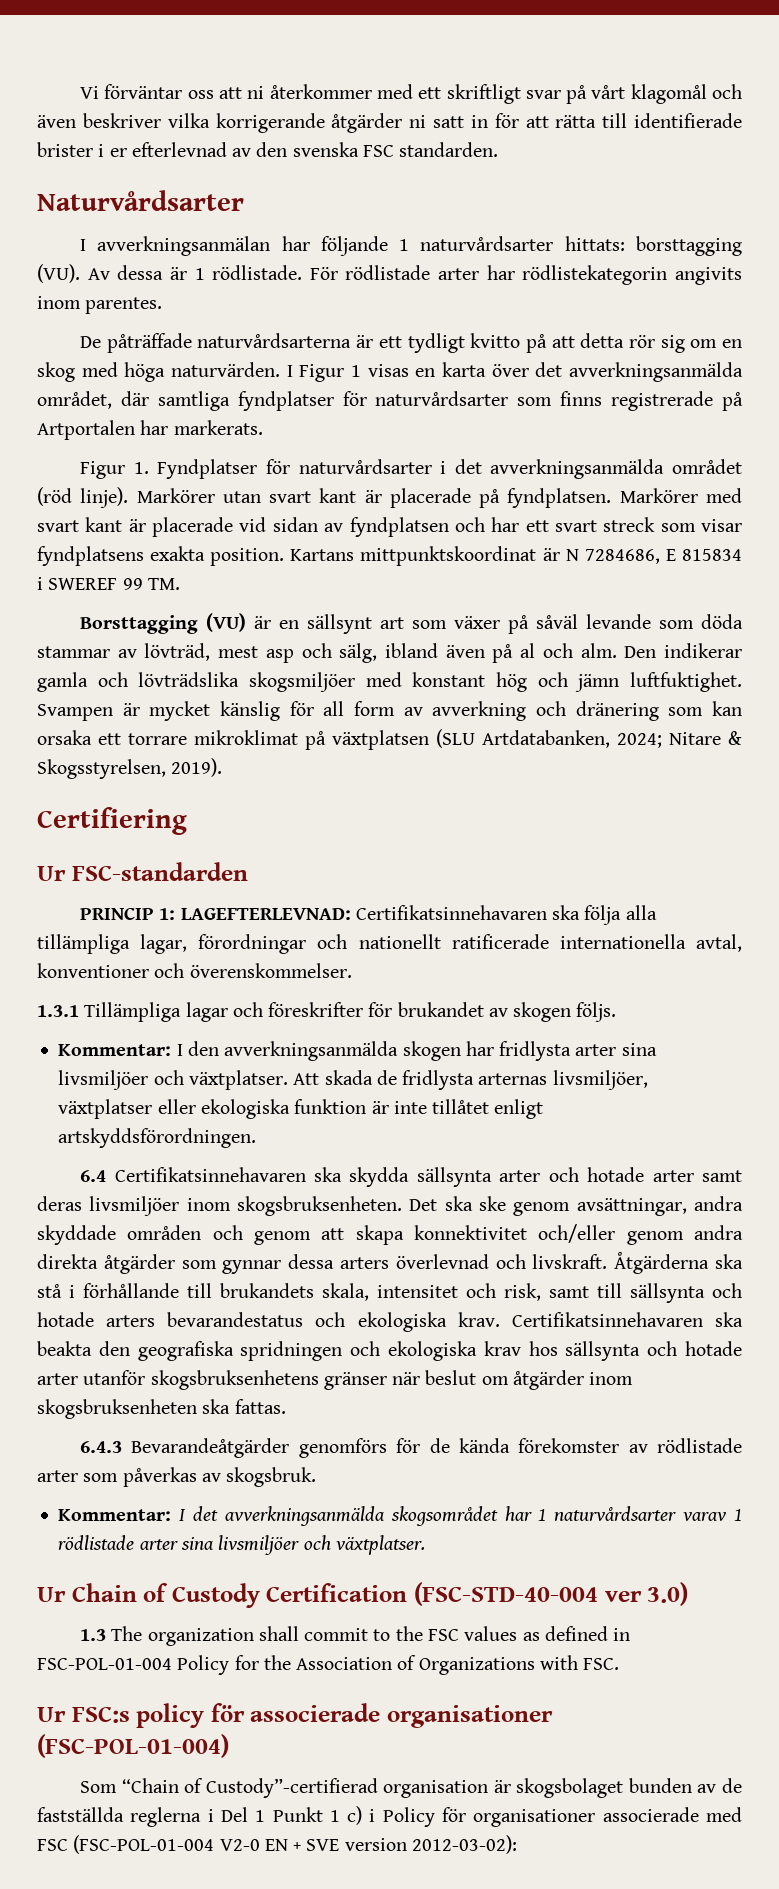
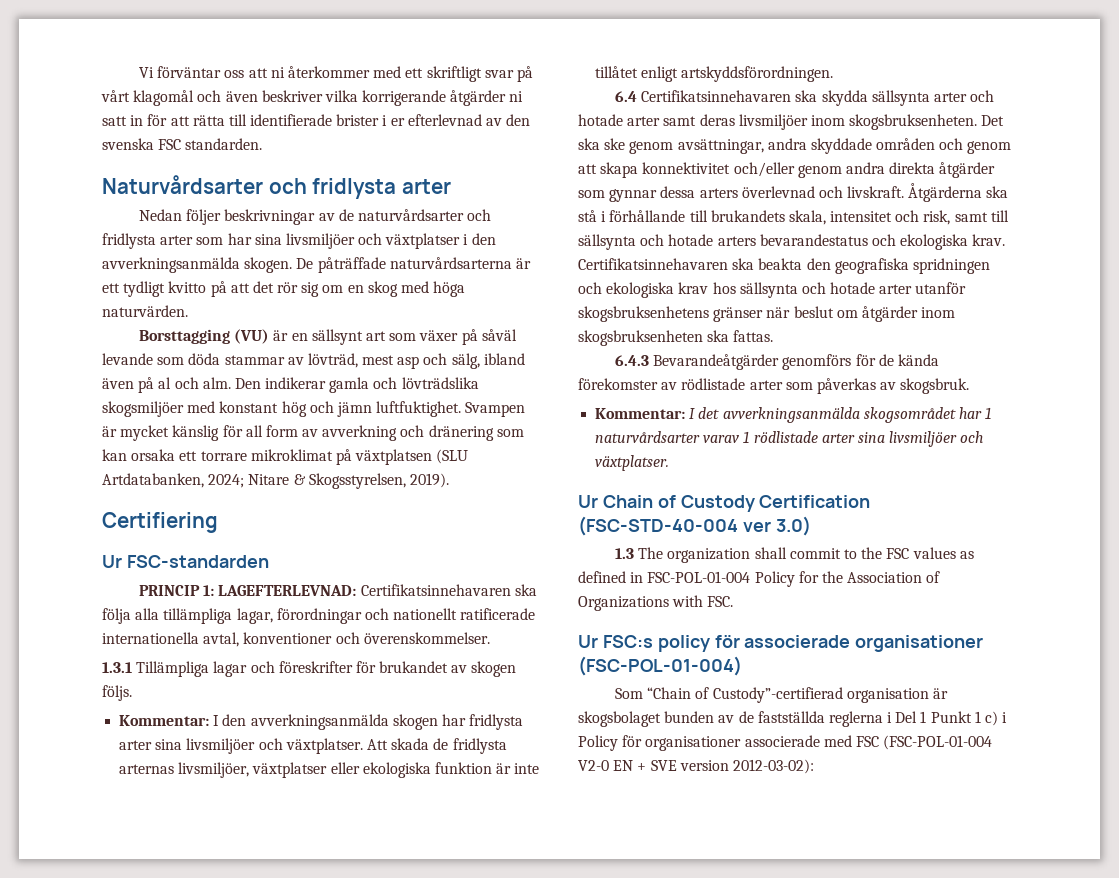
- Naturvårdsarter
- I avverkningsanmälan har följande 1 naturvårdsarter hittats: borsttagging (VU). Av dessa är 1 rödlistade. För rödlistade arter har rödlistekategorin angivits inom parentes.
- De påträffade naturvårdsarterna är ett tydligt kvitto på att detta rör sig om en skog med höga naturvärden. I Figur 1 visas en karta över det avverkningsanmälda området, där samtliga fyndplatser för naturvårdsarter som finns registrerade på Artportalen har markerats.
- Figur 1. Fyndplatser för naturvårdsarter i det avverkningsanmälda området (röd linje). Markörer utan svart kant är placerade på fyndplatsen. Markörer med svart kant är placerade vid sidan av fyndplatsen och har ett svart streck som visar fyndplatsens exakta position. Kartans mittpunktskoordinat är N 7284686, E 815834 i SWEREF 99 TM.
+ Naturvårdsarter och fridlysta arter
+ Nedan följer beskrivningar av de naturvårdsarter och fridlysta arter som har sina livsmiljöer och växtplatser i den avverkningsanmälda skogen. De påträffade naturvårdsarterna är ett tydligt kvitto på att det rör sig om en skog med höga naturvärden.

